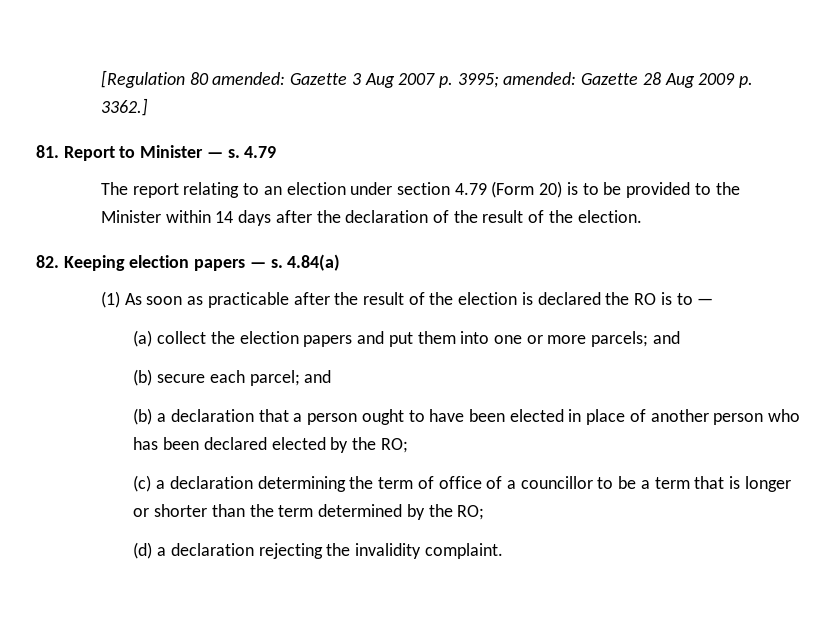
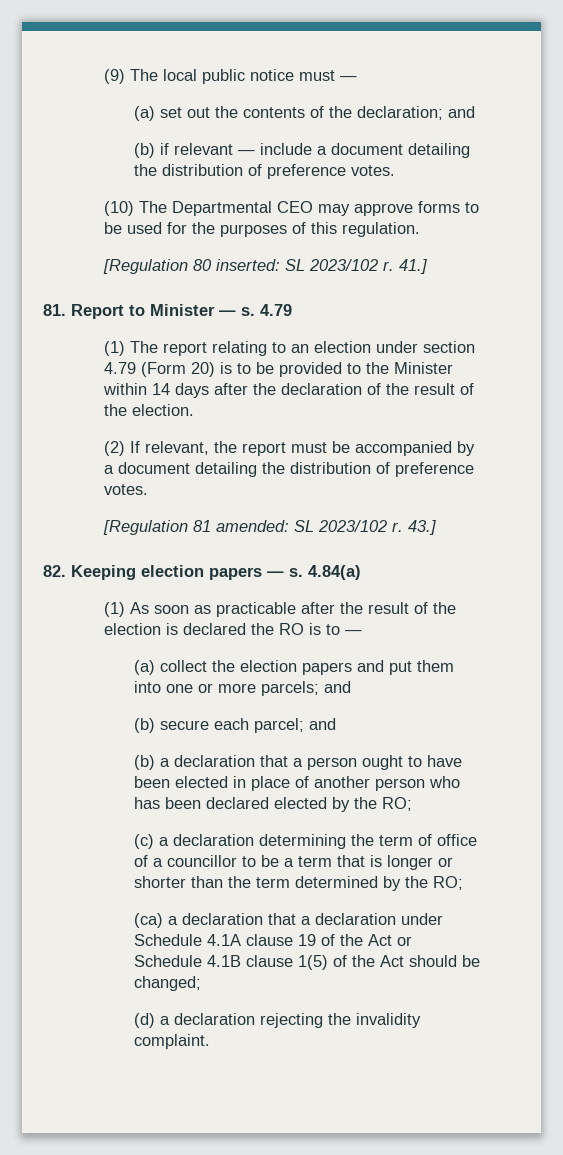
- [Regulation 80 amended: Gazette 3 Aug 2007 p. 3995; amended: Gazette 28 Aug 2009 p. 3362.]
+ (9) The local public notice must —
+ (a) set out the contents of the declaration; and
+ (b) if relevant — include a document detailing the distribution of preference votes.
+ (10) The Departmental CEO may approve forms to be used for the purposes of this regulation.
+ [Regulation 80 inserted: SL 2023/102 r. 41.]
- The report relating to an election under section 4.79 (Form 20) is to be provided to the Minister within 14 days after the declaration of the result of the election.
+ (1) The report relating to an election under section 4.79 (Form 20) is to be provided to the Minister within 14 days after the declaration of the result of the election.
+ (2) If relevant, the report must be accompanied by a document detailing the distribution of preference votes.
+ [Regulation 81 amended: SL 2023/102 r. 43.]
+ (ca) a declaration that a declaration under Schedule 4.1A clause 19 of the Act or Schedule 4.1B clause 1(5) of the Act should be changed;

